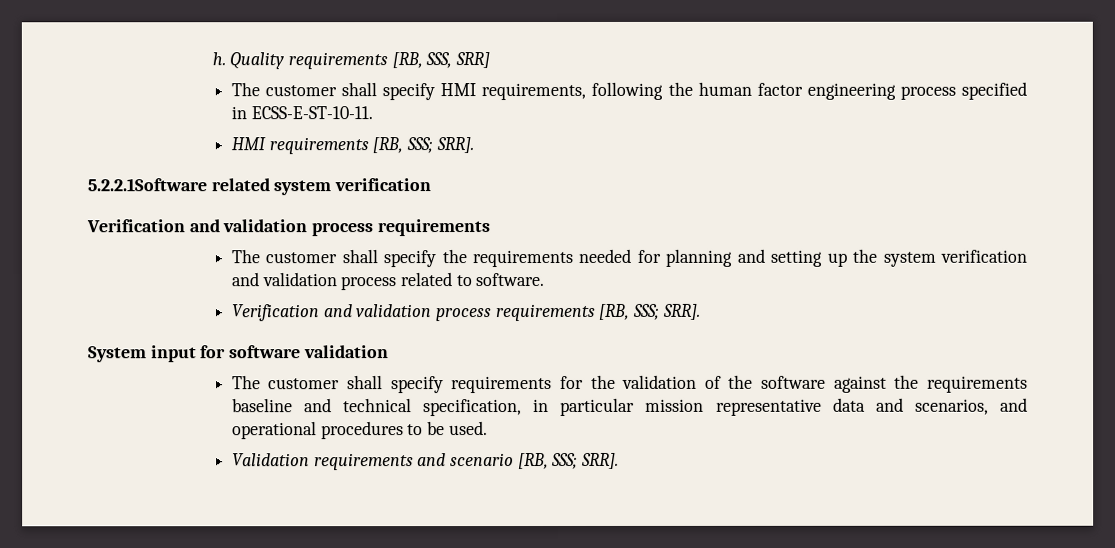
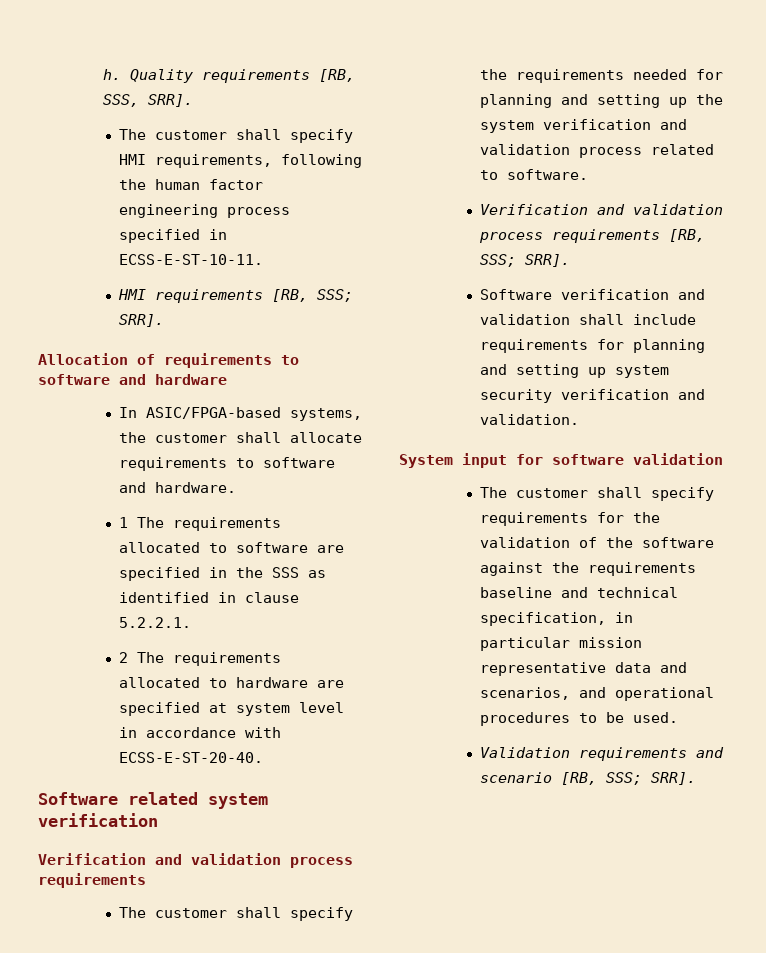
- Quality requirements [RB, SSS, SRR]
+ Quality requirements [RB, SSS, SRR].
- 5.2.2.1Software related system verification
+ Allocation of requirements to software and hardware
+ In ASIC/FPGA-based systems, the customer shall allocate requirements to software and hardware.
+ 1 The requirements allocated to software are specified in the SSS as identified in clause 5.2.2.1.
+ 2 The requirements allocated to hardware are specified at system level in accordance with ECSS-E-ST-20-40.
+ Software related system verification
+ Software verification and validation shall include requirements for planning and setting up system security verification and validation.

